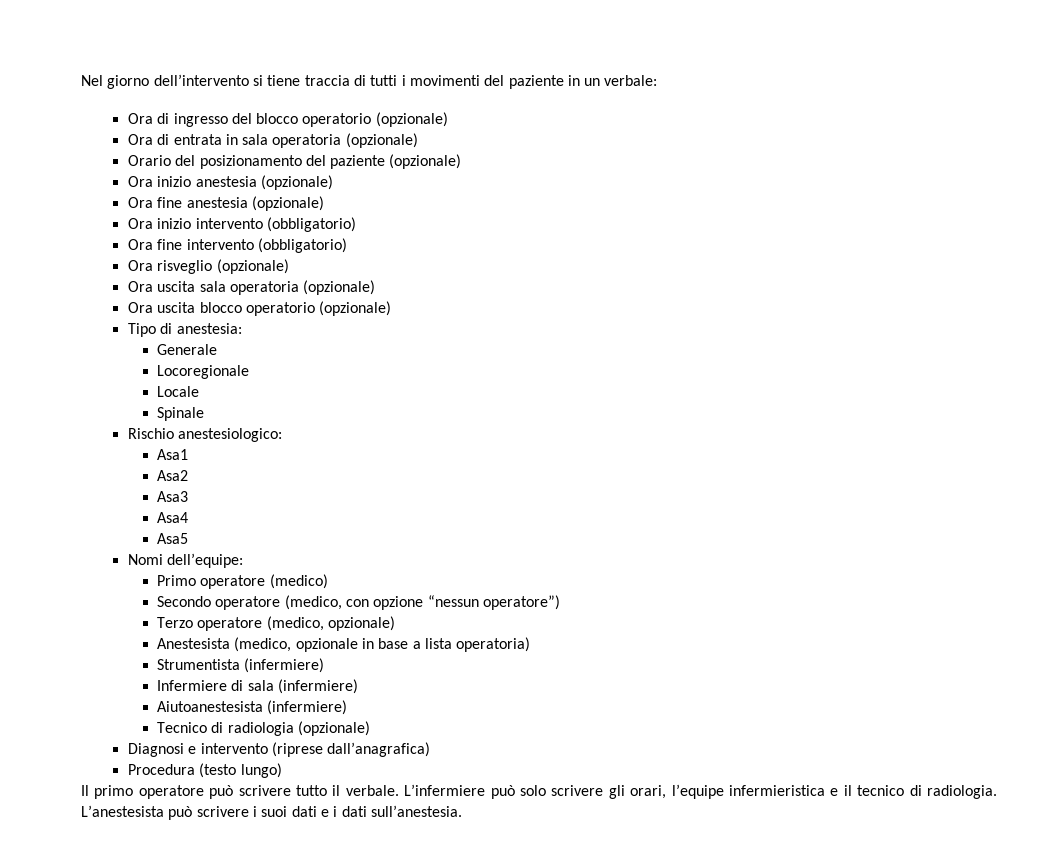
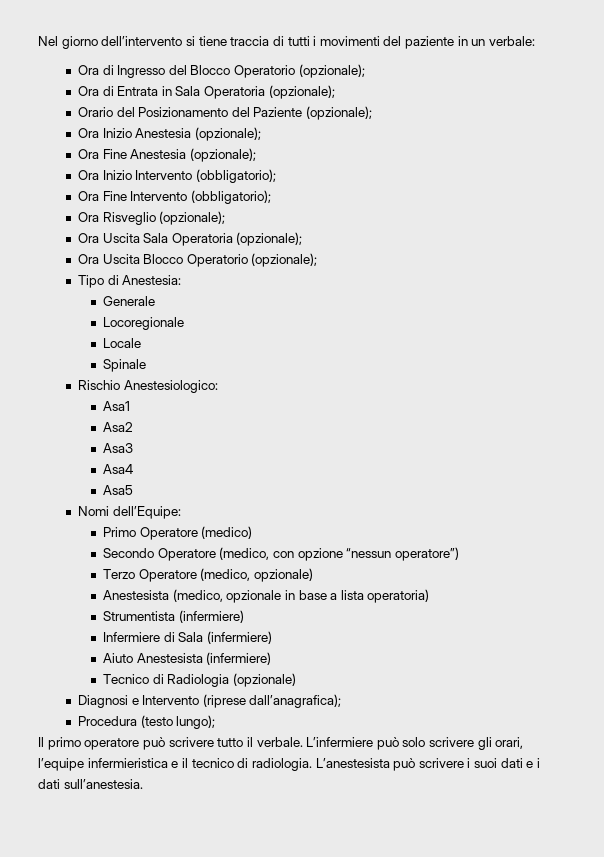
- Ora di ingresso del blocco operatorio (opzionale)
- Ora di entrata in sala operatoria (opzionale)
- Orario del posizionamento del paziente (opzionale)
- Ora inizio anestesia (opzionale)
- Ora fine anestesia (opzionale)
- Ora inizio intervento (obbligatorio)
- Ora fine intervento (obbligatorio)
- Ora risveglio (opzionale)
- Ora uscita sala operatoria (opzionale)
- Ora uscita blocco operatorio (opzionale)
+ Ora di Ingresso del Blocco Operatorio (opzionale);
+ Ora di Entrata in Sala Operatoria (opzionale);
+ Orario del Posizionamento del Paziente (opzionale);
+ Ora Inizio Anestesia (opzionale);
+ Ora Fine Anestesia (opzionale);
+ Ora Inizio Intervento (obbligatorio);
+ Ora Fine Intervento (obbligatorio);
+ Ora Risveglio (opzionale);
+ Ora Uscita Sala Operatoria (opzionale);
+ Ora Uscita Blocco Operatorio (opzionale);
- Tipo di anestesia:
+ Tipo di Anestesia:
- Rischio anestesiologico:
+ Rischio Anestesiologico:
- Nomi dell’equipe:
+ Nomi dell’Equipe:
- Primo operatore (medico)
+ Primo Operatore (medico)
- Secondo operatore (medico, con opzione “nessun operatore”)
+ Secondo Operatore (medico, con opzione “nessun operatore”)
- Terzo operatore (medico, opzionale)
+ Terzo Operatore (medico, opzionale)
- Infermiere di sala (infermiere)
- Aiutoanestesista (infermiere)
+ Infermiere di Sala (infermiere)
+ Aiuto Anestesista (infermiere)
- Tecnico di radiologia (opzionale)
+ Tecnico di Radiologia (opzionale)
- Diagnosi e intervento (riprese dall’anagrafica)
+ Diagnosi e Intervento (riprese dall’anagrafica);
- Procedura (testo lungo)
+ Procedura (testo lungo);

